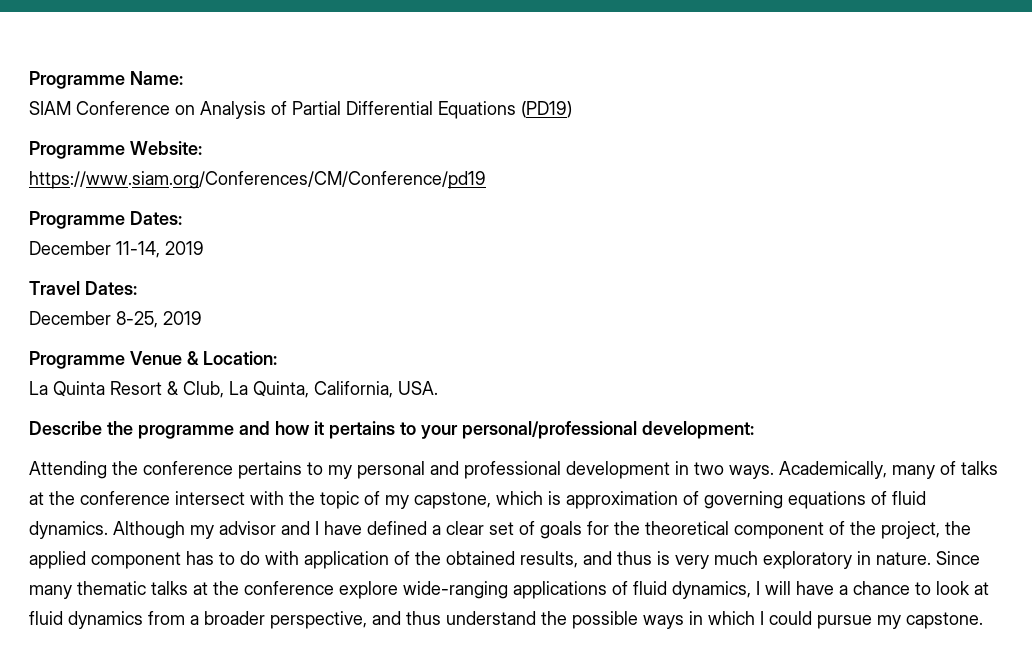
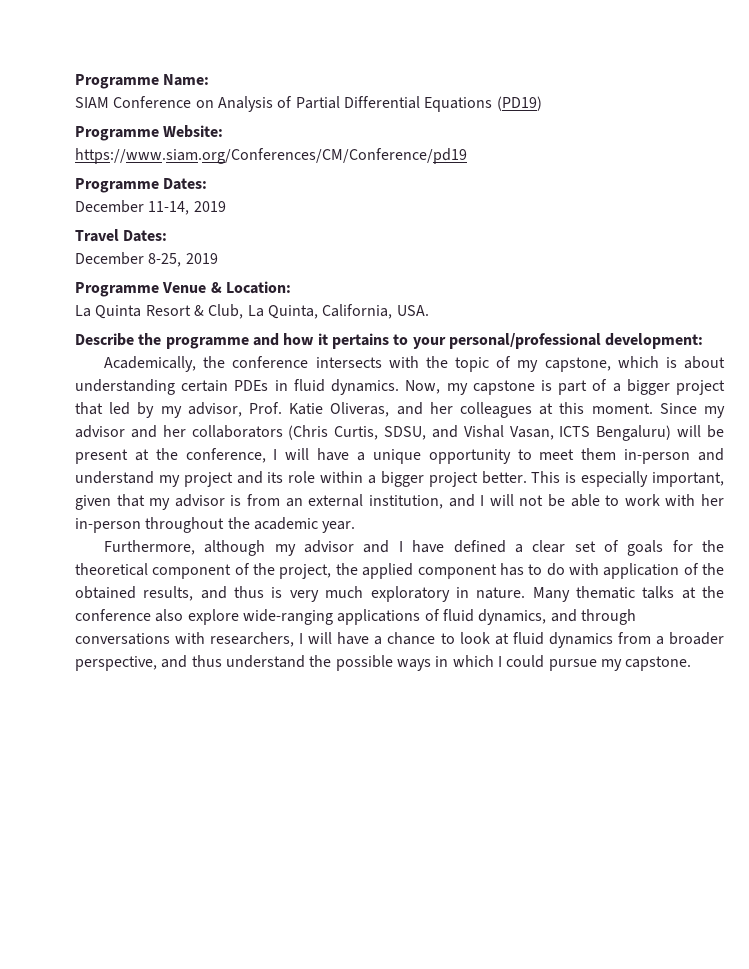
- Attending the conference pertains to my personal and professional development in two ways. Academically, many of talks at the conference intersect with the topic of my capstone, which is approximation of governing equations of fluid dynamics. Although my advisor and I have defined a clear set of goals for the theoretical component of the project, the applied component has to do with application of the obtained results, and thus is very much exploratory in nature.
+ Academically, the conference intersects with the topic of my capstone, which is about understanding certain PDEs in fluid dynamics. Now, my capstone is part of a bigger project that led by my advisor, Prof. Katie Oliveras, and her colleagues at this moment. Since my advisor and her collaborators (Chris Curtis, SDSU, and Vishal Vasan, ICTS Bengaluru) will be present at the conference, I will have a unique opportunity to meet them in-person and understand my project and its role within a bigger project better. This is especially important, given that my advisor is from an external institution, and I will not be able to work with her in-person throughout the academic year.
+ Furthermore, although my advisor and I have defined a clear set of goals for the theoretical component of the project, the applied component has to do with application of the obtained results, and thus is very much exploratory in nature.
- Since many thematic talks at the conference explore wide-ranging applications of fluid dynamics, I will have a chance to look at fluid dynamics from a broader perspective, and thus understand the possible ways in which I could pursue my capstone.
+ Many thematic talks at the conference also explore wide-ranging applications of fluid dynamics, and through conversations with researchers, I will have a chance to look at fluid dynamics from a broader perspective, and thus understand the possible ways in which I could pursue my capstone.

